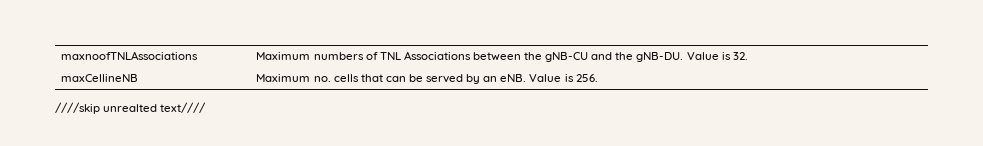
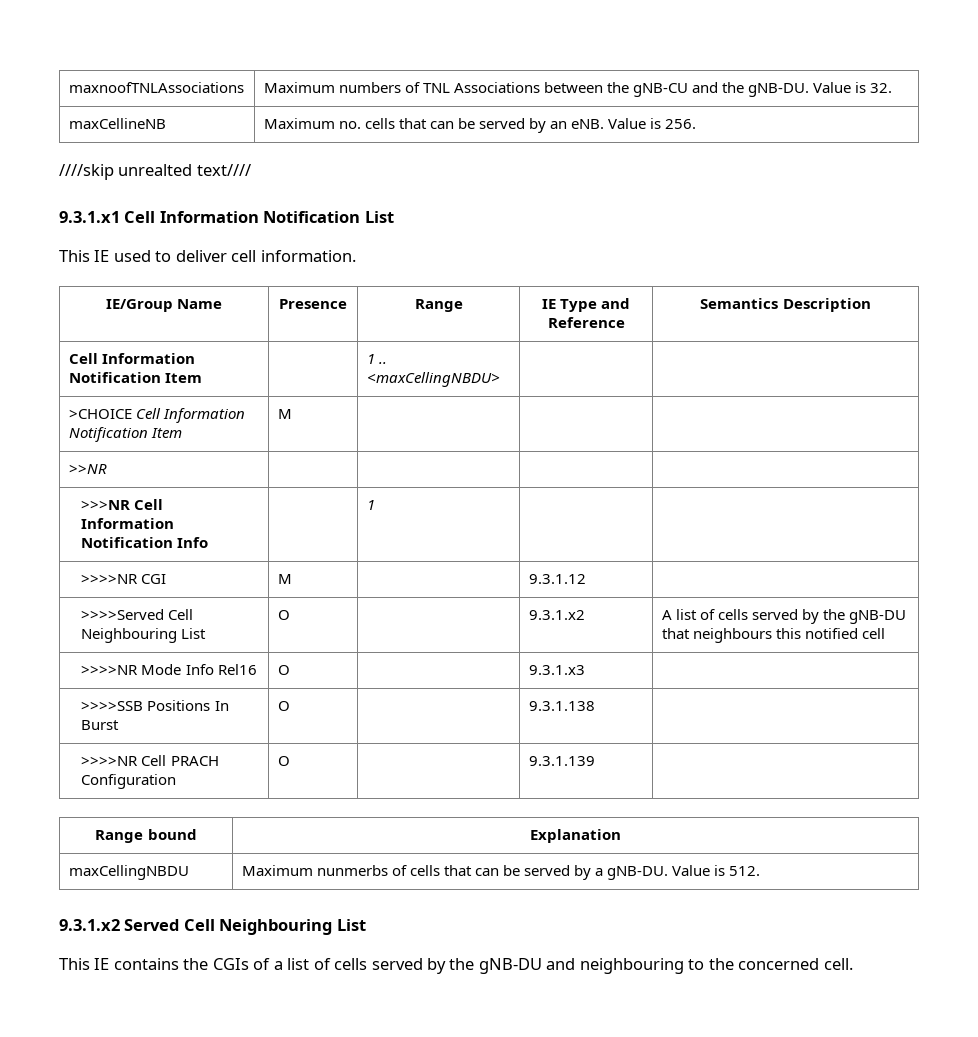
+ 9.3.1.x1 Cell Information Notification List
+ This IE used to deliver cell information.
+ IE/Group Name | Presence | Range | IE Type and Reference | Semantics Description
+ Cell Information Notification Item | | 1 .. <maxCellingNBDU> | |
+ >CHOICE Cell Information Notification Item | M | | |
+ >>NR | | | |
+ >>>NR Cell Information Notification Info | | 1 | |
+ >>>>NR CGI | M | | 9.3.1.12 |
+ >>>>Served Cell Neighbouring List | O | | 9.3.1.x2 | A list of cells served by the gNB-DU that neighbours this notified cell
+ >>>>NR Mode Info Rel16 | O | | 9.3.1.x3 |
+ >>>>SSB Positions In Burst | O | | 9.3.1.138 |
+ >>>>NR Cell PRACH Configuration | O | | 9.3.1.139 |
+ Range bound | Explanation
+ maxCellingNBDU | Maximum nunmerbs of cells that can be served by a gNB-DU. Value is 512.
+ 9.3.1.x2 Served Cell Neighbouring List
+ This IE contains the CGIs of a list of cells served by the gNB-DU and neighbouring to the concerned cell.

